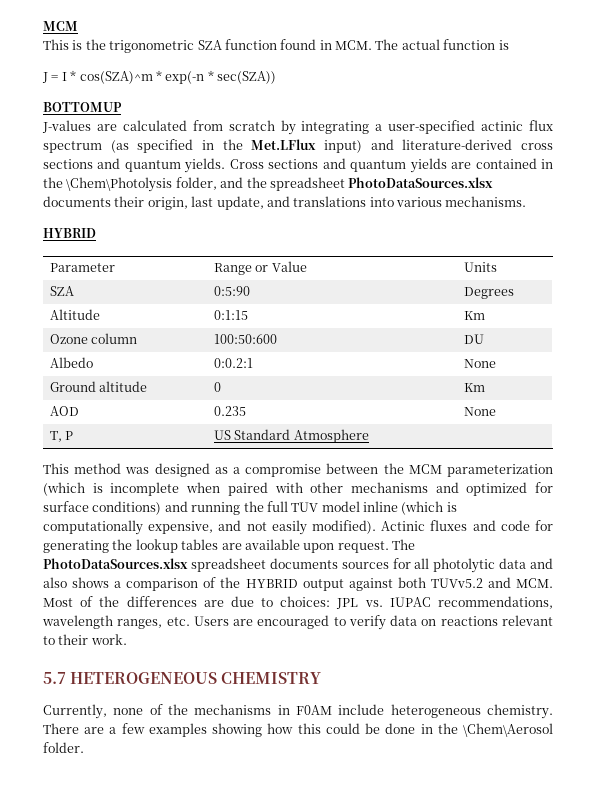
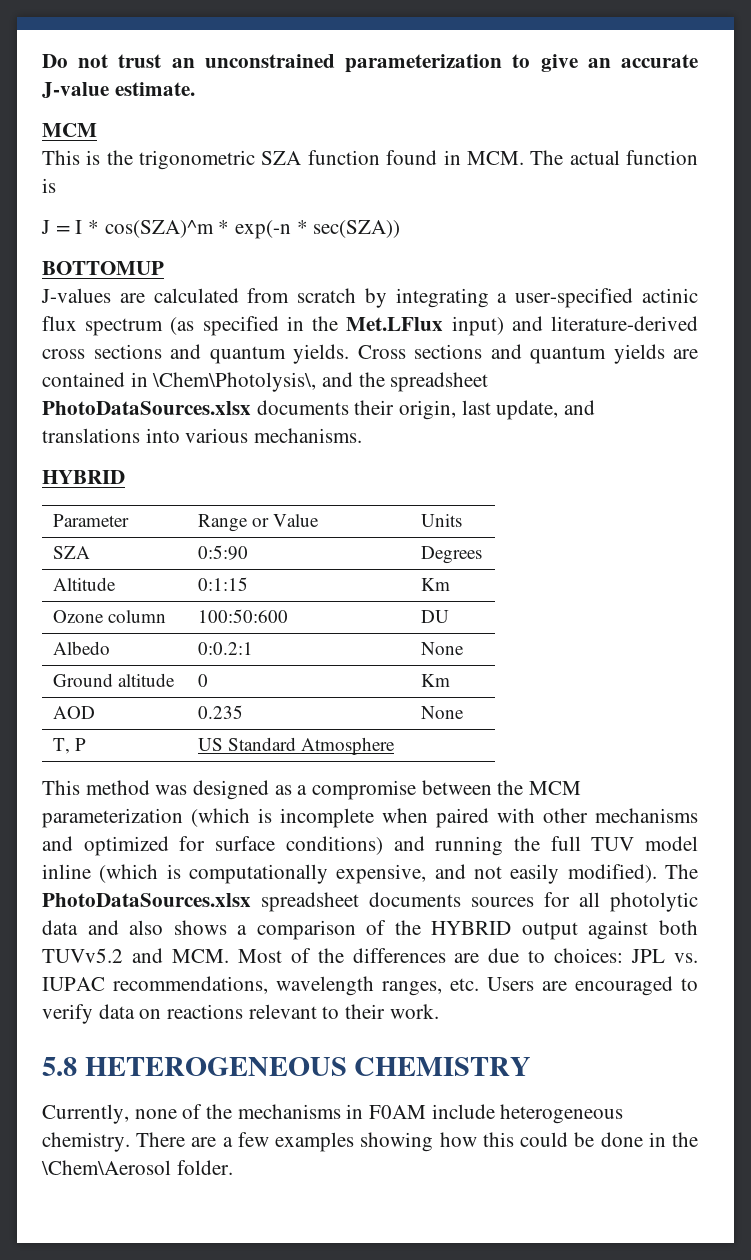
+ Do not trust an unconstrained parameterization to give an accurate J-value estimate.
- Cross sections and quantum yields are contained in the \Chem\Photolysis folder, and the spreadsheet PhotoDataSources.xlsx documents their origin, last update, and translations into various mechanisms.
+ Cross sections and quantum yields are contained in \Chem\Photolysis\, and the spreadsheet PhotoDataSources.xlsx documents their origin, last update, and translations into various mechanisms.
- Actinic fluxes and code for generating the lookup tables are available upon request.
- 5.7 HETEROGENEOUS CHEMISTRY
+ 5.8 HETEROGENEOUS CHEMISTRY

